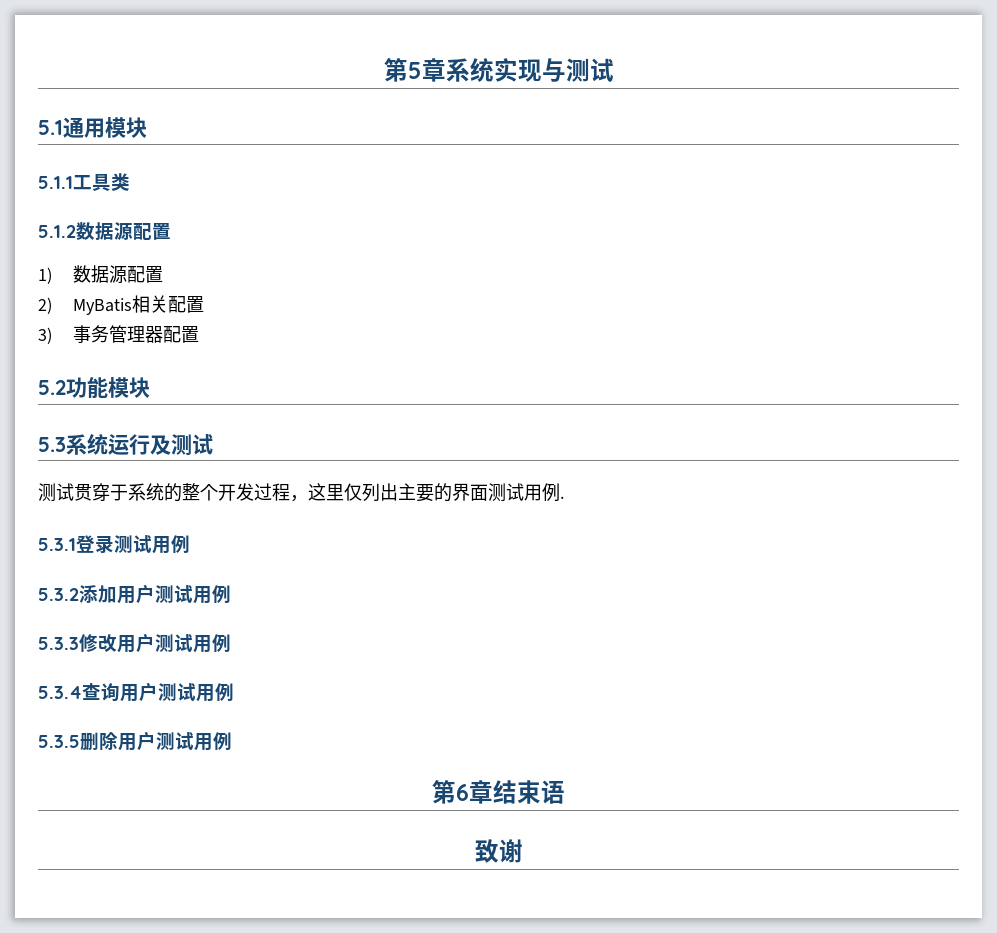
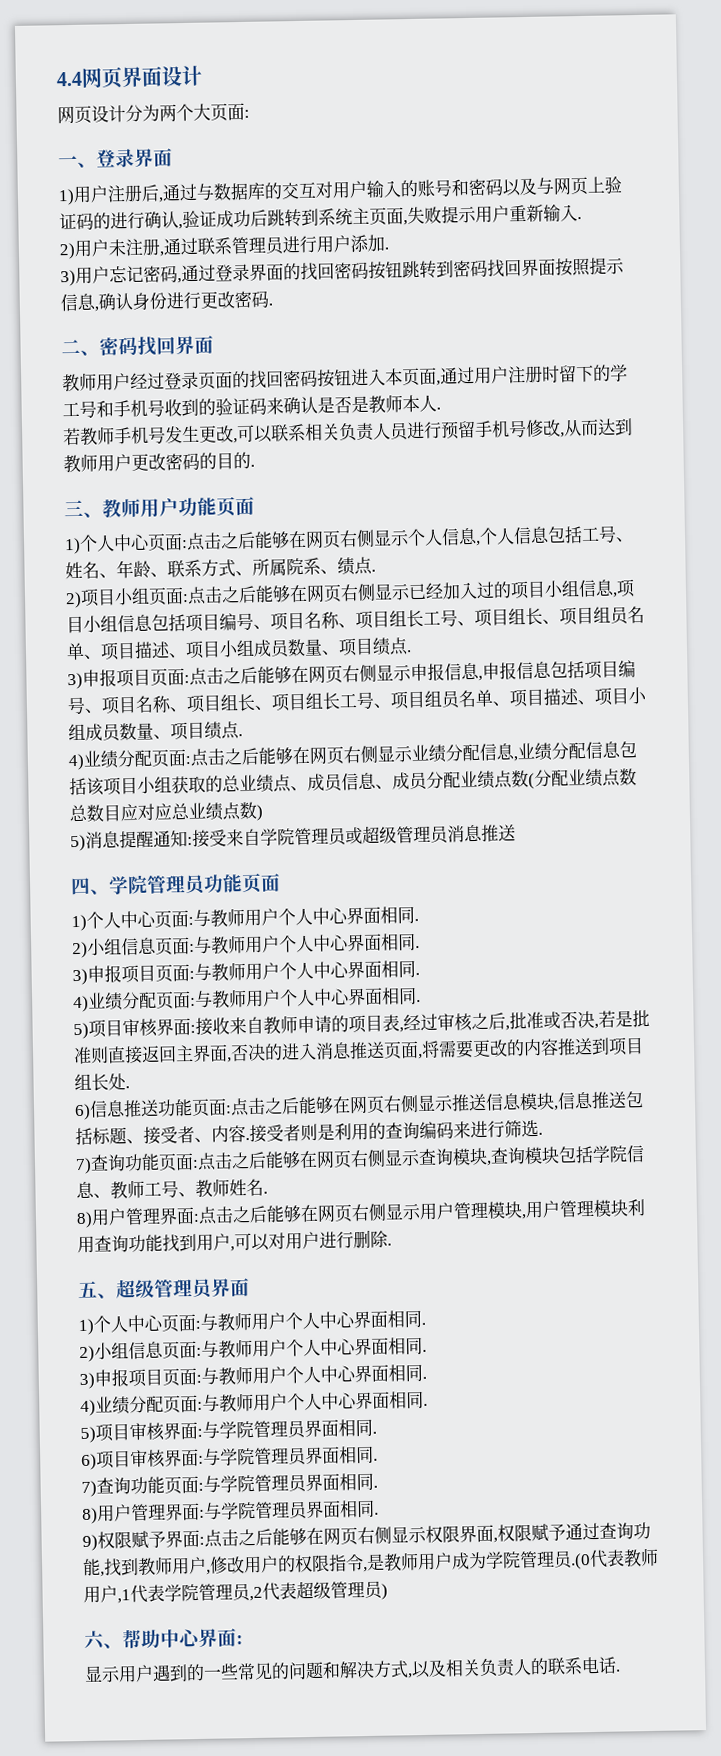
- 第5章系统实现与测试
- 5.1通用模块
- 5.1.1工具类
- 5.1.2数据源配置
- 1)数据源配置
- 2) MyBatis相关配置
- 3)事务管理器配置
- 5.2功能模块
- 5.3系统运行及测试
- 测试贯穿于系统的整个开发过程，这里仅列出主要的界面测试用例.
- 5.3.1登录测试用例
- 5.3.2添加用户测试用例
- 5.3.3修改用户测试用例
- 5.3.4查询用户测试用例
- 5.3.5删除用户测试用例
- 第6章结束语
- 致谢
+ 4.4网页界面设计
+ 网页设计分为两个大页面:
+ 一、登录界面
+ 1)用户注册后,通过与数据库的交互对用户输入的账号和密码以及与网页上验证码的进行确认,验证成功后跳转到系统主页面,失败提示用户重新输入.
+ 2)用户未注册,通过联系管理员进行用户添加.
+ 3)用户忘记密码,通过登录界面的找回密码按钮跳转到密码找回界面按照提示信息,确认身份进行更改密码.
+ 二、密码找回界面
+ 教师用户经过登录页面的找回密码按钮进入本页面,通过用户注册时留下的学工号和手机号收到的验证码来确认是否是教师本人.
+ 若教师手机号发生更改,可以联系相关负责人员进行预留手机号修改,从而达到教师用户更改密码的目的.
+ 三、教师用户功能页面
+ 1)个人中心页面:点击之后能够在网页右侧显示个人信息,个人信息包括工号、姓名、年龄、联系方式、所属院系、绩点.
+ 2)项目小组页面:点击之后能够在网页右侧显示已经加入过的项目小组信息,项目小组信息包括项目编号、项目名称、项目组长工号、项目组长、项目组员名单、项目描述、项目小组成员数量、项目绩点.
+ 3)申报项目页面:点击之后能够在网页右侧显示申报信息,申报信息包括项目编号、项目名称、项目组长、项目组长工号、项目组员名单、项目描述、项目小组成员数量、项目绩点.
+ 4)业绩分配页面:点击之后能够在网页右侧显示业绩分配信息,业绩分配信息包括该项目小组获取的总业绩点、成员信息、成员分配业绩点数(分配业绩点数总数目应对应总业绩点数)
+ 5)消息提醒通知:接受来自学院管理员或超级管理员消息推送
+ 四、学院管理员功能页面
+ 1)个人中心页面:与教师用户个人中心界面相同.
+ 2)小组信息页面:与教师用户个人中心界面相同.
+ 3)申报项目页面:与教师用户个人中心界面相同.
+ 4)业绩分配页面:与教师用户个人中心界面相同.
+ 5)项目审核界面:接收来自教师申请的项目表,经过审核之后,批准或否决,若是批准则直接返回主界面,否决的进入消息推送页面,将需要更改的内容推送到项目组长处.
+ 6)信息推送功能页面:点击之后能够在网页右侧显示推送信息模块,信息推送包括标题、接受者、内容.接受者则是利用的查询编码来进行筛选.
+ 7)查询功能页面:点击之后能够在网页右侧显示查询模块,查询模块包括学院信息、教师工号、教师姓名.
+ 8)用户管理界面:点击之后能够在网页右侧显示用户管理模块,用户管理模块利用查询功能找到用户,可以对用户进行删除.
+ 五、超级管理员界面
+ 1)个人中心页面:与教师用户个人中心界面相同.
+ 2)小组信息页面:与教师用户个人中心界面相同.
+ 3)申报项目页面:与教师用户个人中心界面相同.
+ 4)业绩分配页面:与教师用户个人中心界面相同.
+ 5)项目审核界面:与学院管理员界面相同.
+ 6)项目审核界面:与学院管理员界面相同.
+ 7)查询功能页面:与学院管理员界面相同.
+ 8)用户管理界面:与学院管理员界面相同.
+ 9)权限赋予界面:点击之后能够在网页右侧显示权限界面,权限赋予通过查询功能,找到教师用户,修改用户的权限指令,是教师用户成为学院管理员.(0代表教师用户,1代表学院管理员,2代表超级管理员)
+ 六、帮助中心界面:
+ 显示用户遇到的一些常见的问题和解决方式,以及相关负责人的联系电话.

